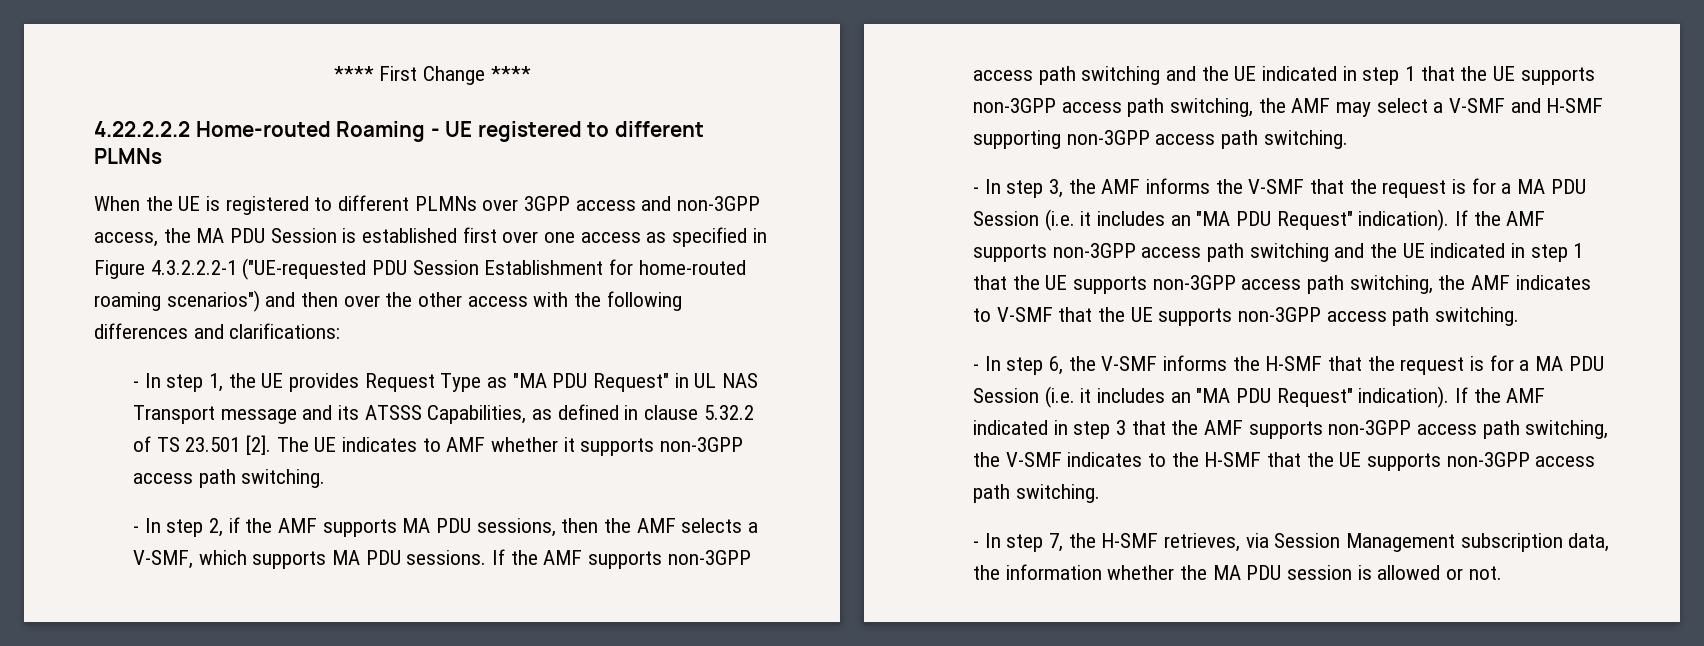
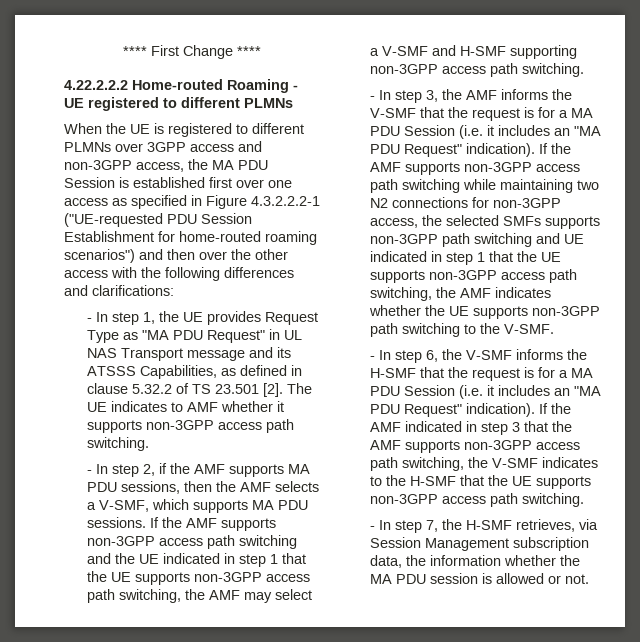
- If the AMF supports non-3GPP access path switching and the UE indicated in step 1 that the UE supports non-3GPP access path switching, the AMF indicates to V-SMF that the UE supports non-3GPP access path switching.
+ If the AMF supports non-3GPP access path switching while maintaining two N2 connections for non-3GPP access, the selected SMFs supports non-3GPP path switching and UE indicated in step 1 that the UE supports non-3GPP access path switching, the AMF indicates whether the UE supports non-3GPP path switching to the V-SMF.

